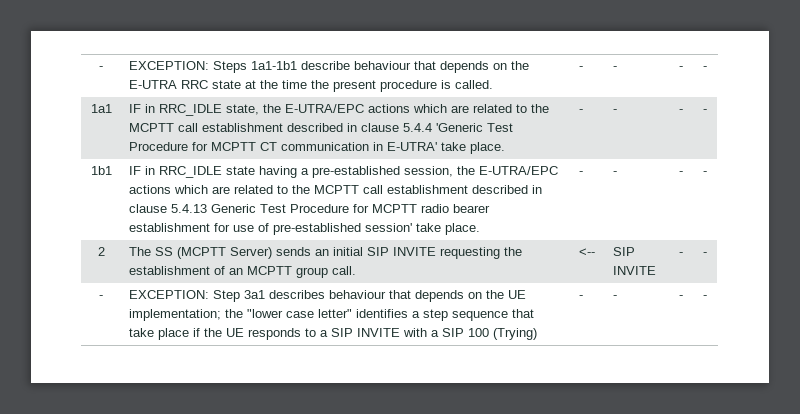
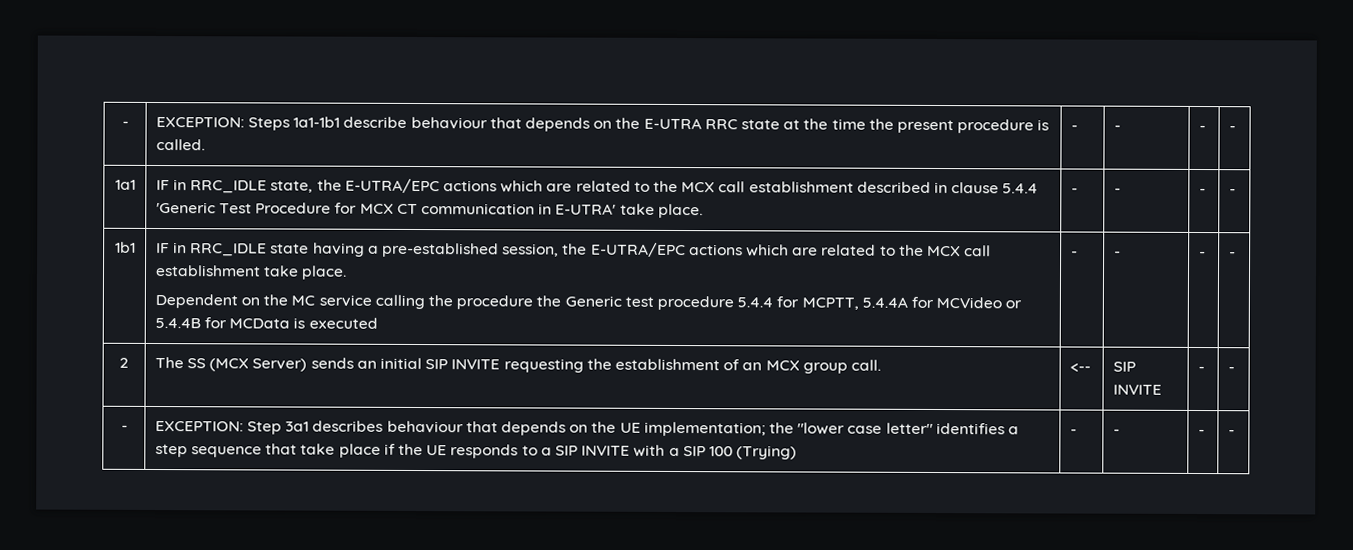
- 1a1 | IF in RRC_IDLE state, the E-UTRA/EPC actions which are related to the MCPTT call establishment described in clause 5.4.4 'Generic Test Procedure for MCPTT CT communication in E-UTRA' take place. | - | - | - | -
+ 1a1 | IF in RRC_IDLE state, the E-UTRA/EPC actions which are related to the MCX call establishment described in clause 5.4.4 'Generic Test Procedure for MCX CT communication in E-UTRA' take place. | - | - | - | -
- IF in RRC_IDLE state having a pre-established session, the E-UTRA/EPC actions which are related to the MCPTT call establishment described in clause 5.4.13 Generic Test Procedure for MCPTT radio bearer establishment for use of pre-established session' take place.
+ IF in RRC_IDLE state having a pre-established session, the E-UTRA/EPC actions which are related to the MCX call establishment take place.
+ Dependent on the MC service calling the procedure the Generic test procedure 5.4.4 for MCPTT, 5.4.4A for MCVideo or 5.4.4B for MCData is executed
- 2 | The SS (MCPTT Server) sends an initial SIP INVITE requesting the establishment of an MCPTT group call. | <-- | SIP INVITE | - | -
+ 2 | The SS (MCX Server) sends an initial SIP INVITE requesting the establishment of an MCX group call. | <-- | SIP INVITE | - | -

